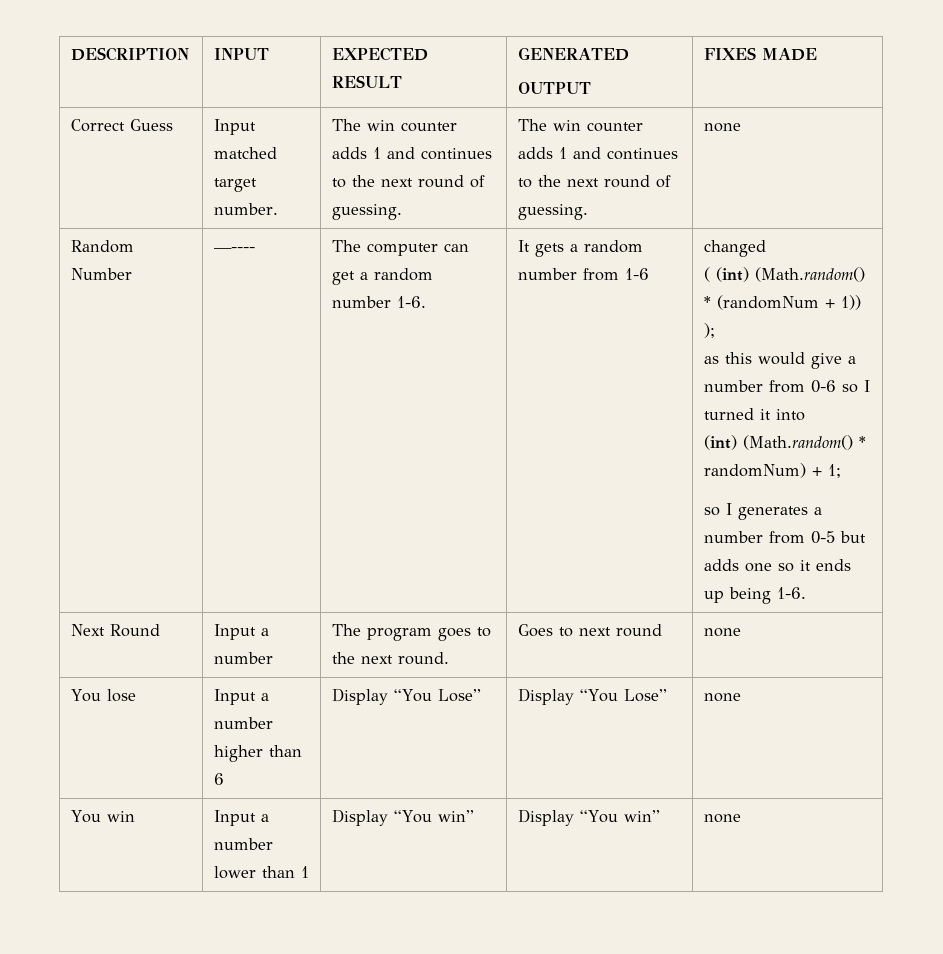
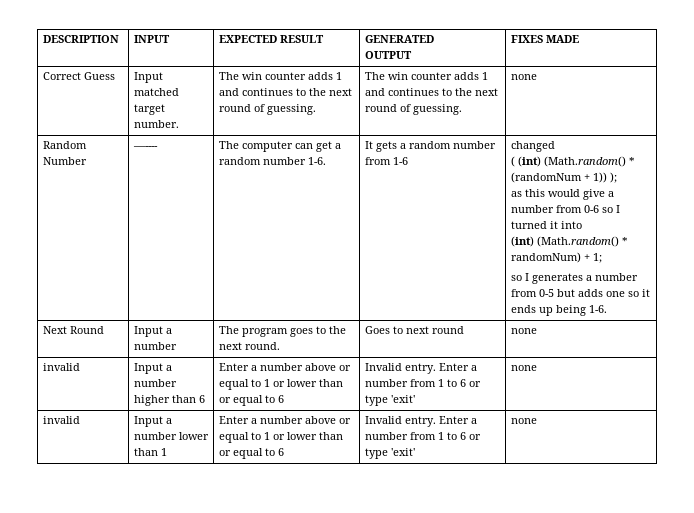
- You lose | Input a number higher than 6 | Display “You Lose” | Display “You Lose” | none
- You win | Input a number lower than 1 | Display “You win” | Display “You win” | none
+ invalid | Input a number higher than 6 | Enter a number above or equal to 1 or lower than or equal to 6 | Invalid entry. Enter a number from 1 to 6 or type 'exit' | none
+ invalid | Input a number lower than 1 | Enter a number above or equal to 1 or lower than or equal to 6 | Invalid entry. Enter a number from 1 to 6 or type 'exit' | none

